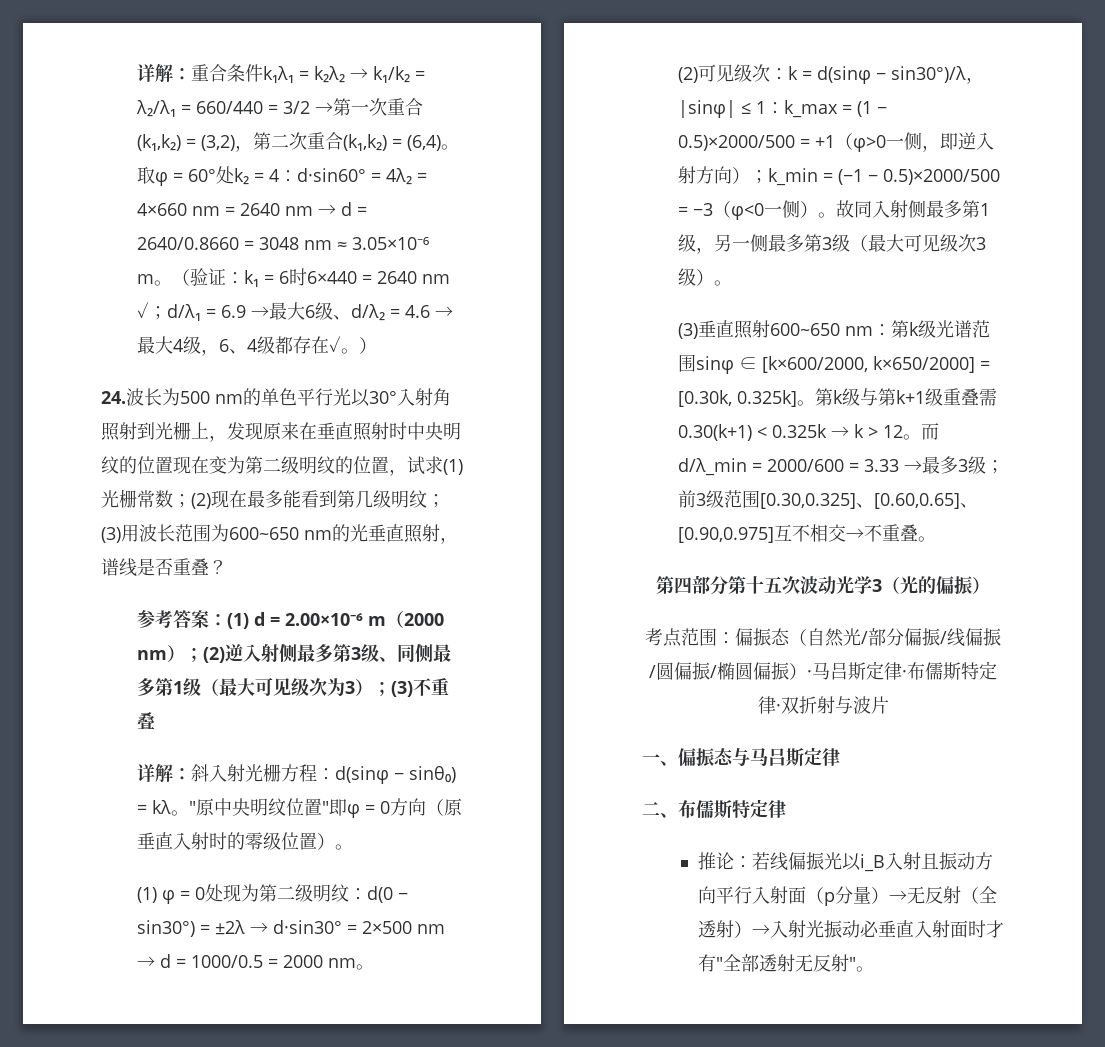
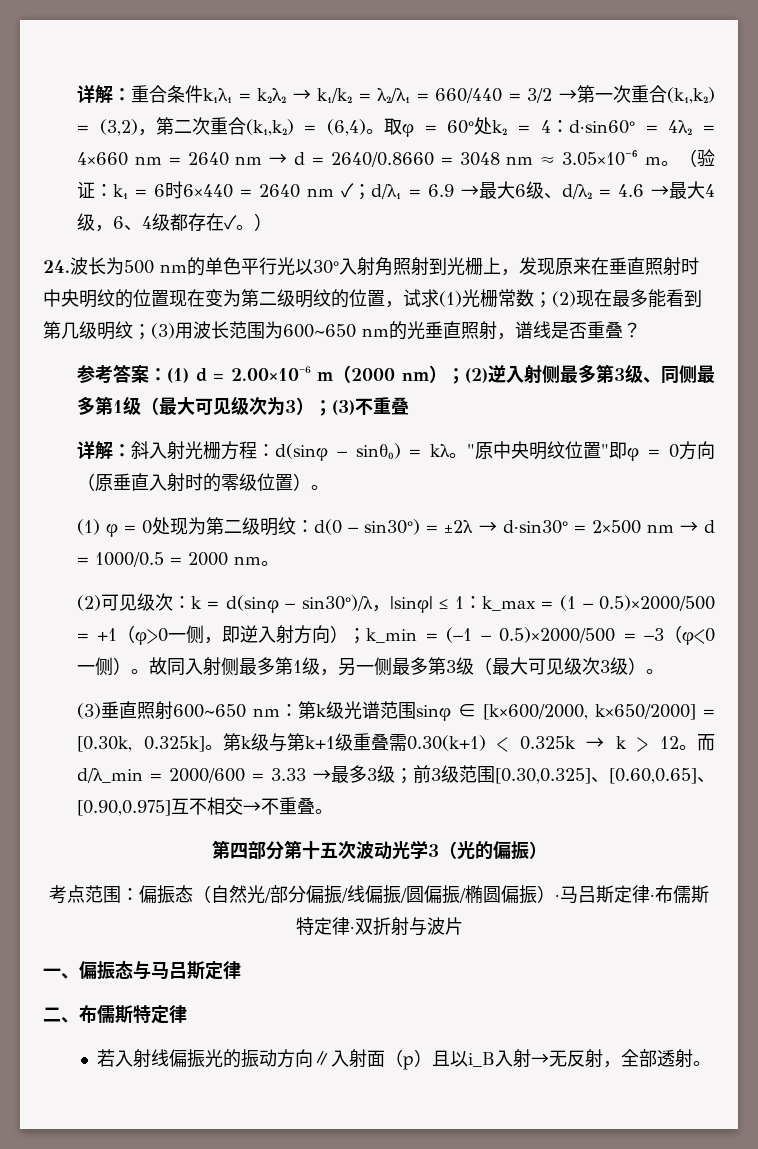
- 推论：若线偏振光以i_B入射且振动方向平行入射面（p分量）→无反射（全透射）→入射光振动必垂直入射面时才有"全部透射无反射"。
+ 若入射线偏振光的振动方向∥入射面（p）且以i_B入射→无反射，全部透射。

